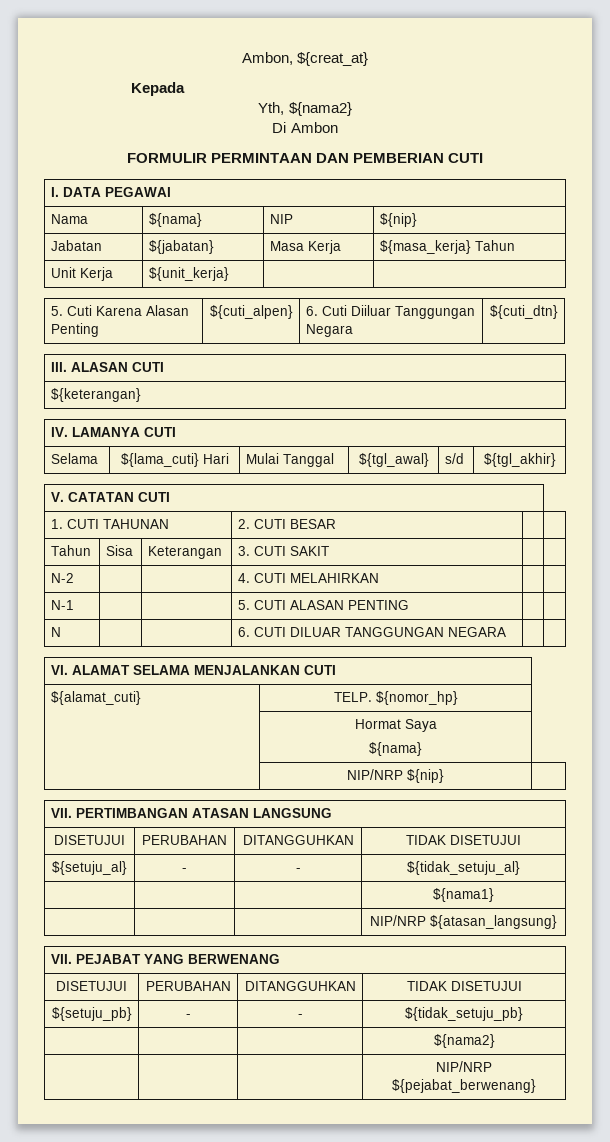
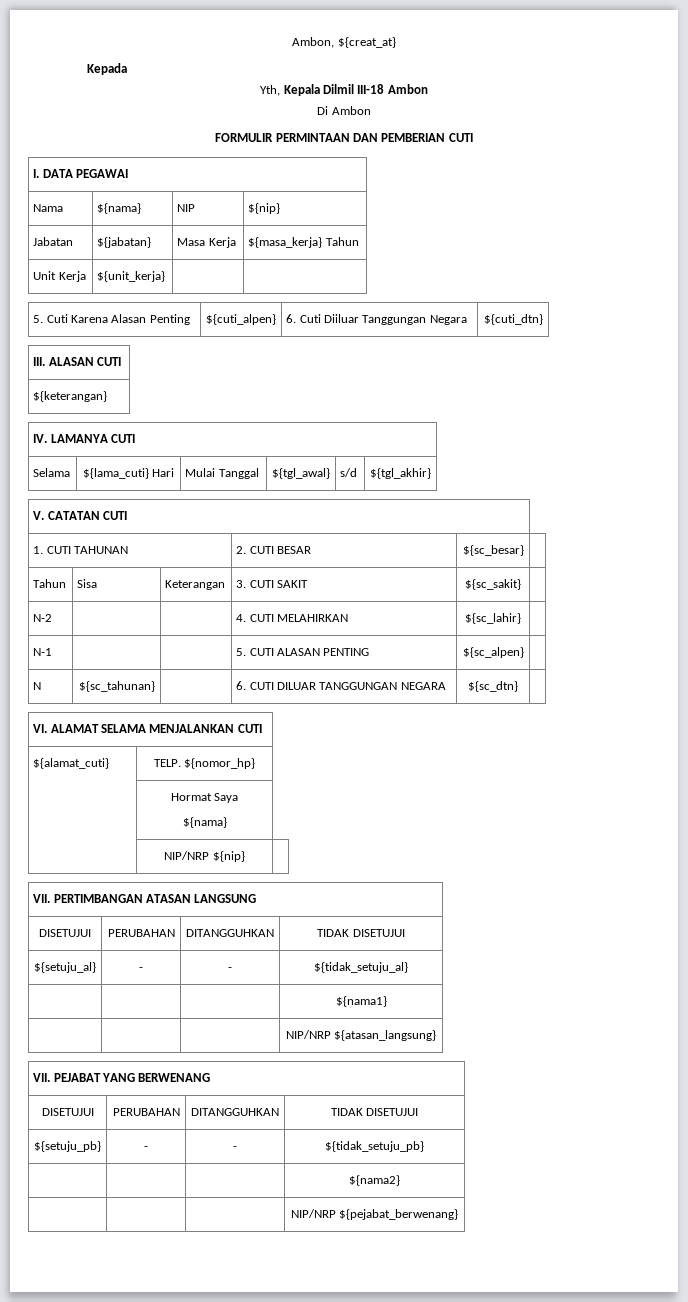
- Yth, ${nama2}
+ Yth, Kepala Dilmil III-18 Ambon
- 1. CUTI TAHUNAN | 2. CUTI BESAR | |
+ 1. CUTI TAHUNAN | 2. CUTI BESAR | ${sc_besar} |
- Tahun | Sisa | Keterangan | 3. CUTI SAKIT | |
+ Tahun | Sisa | Keterangan | 3. CUTI SAKIT | ${sc_sakit} |
- N-2 | | | 4. CUTI MELAHIRKAN | |
+ N-2 | | | 4. CUTI MELAHIRKAN | ${sc_lahir} |
- N-1 | | | 5. CUTI ALASAN PENTING | |
+ N-1 | | | 5. CUTI ALASAN PENTING | ${sc_alpen} |
- N | | | 6. CUTI DILUAR TANGGUNGAN NEGARA | |
+ N | ${sc_tahunan} | | 6. CUTI DILUAR TANGGUNGAN NEGARA | ${sc_dtn} |

